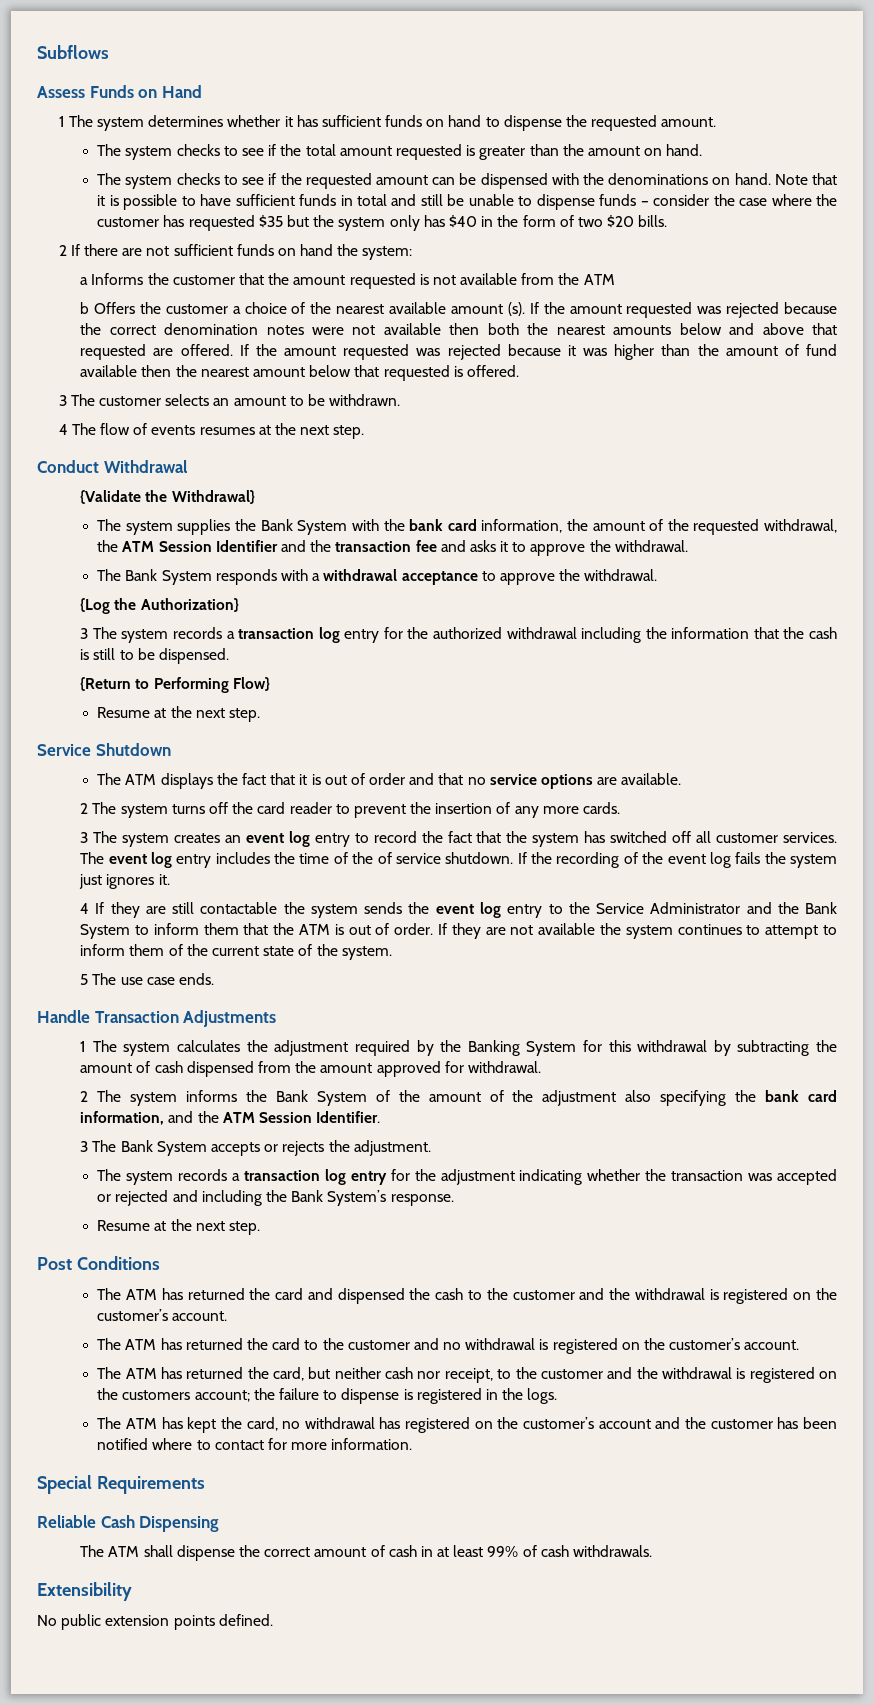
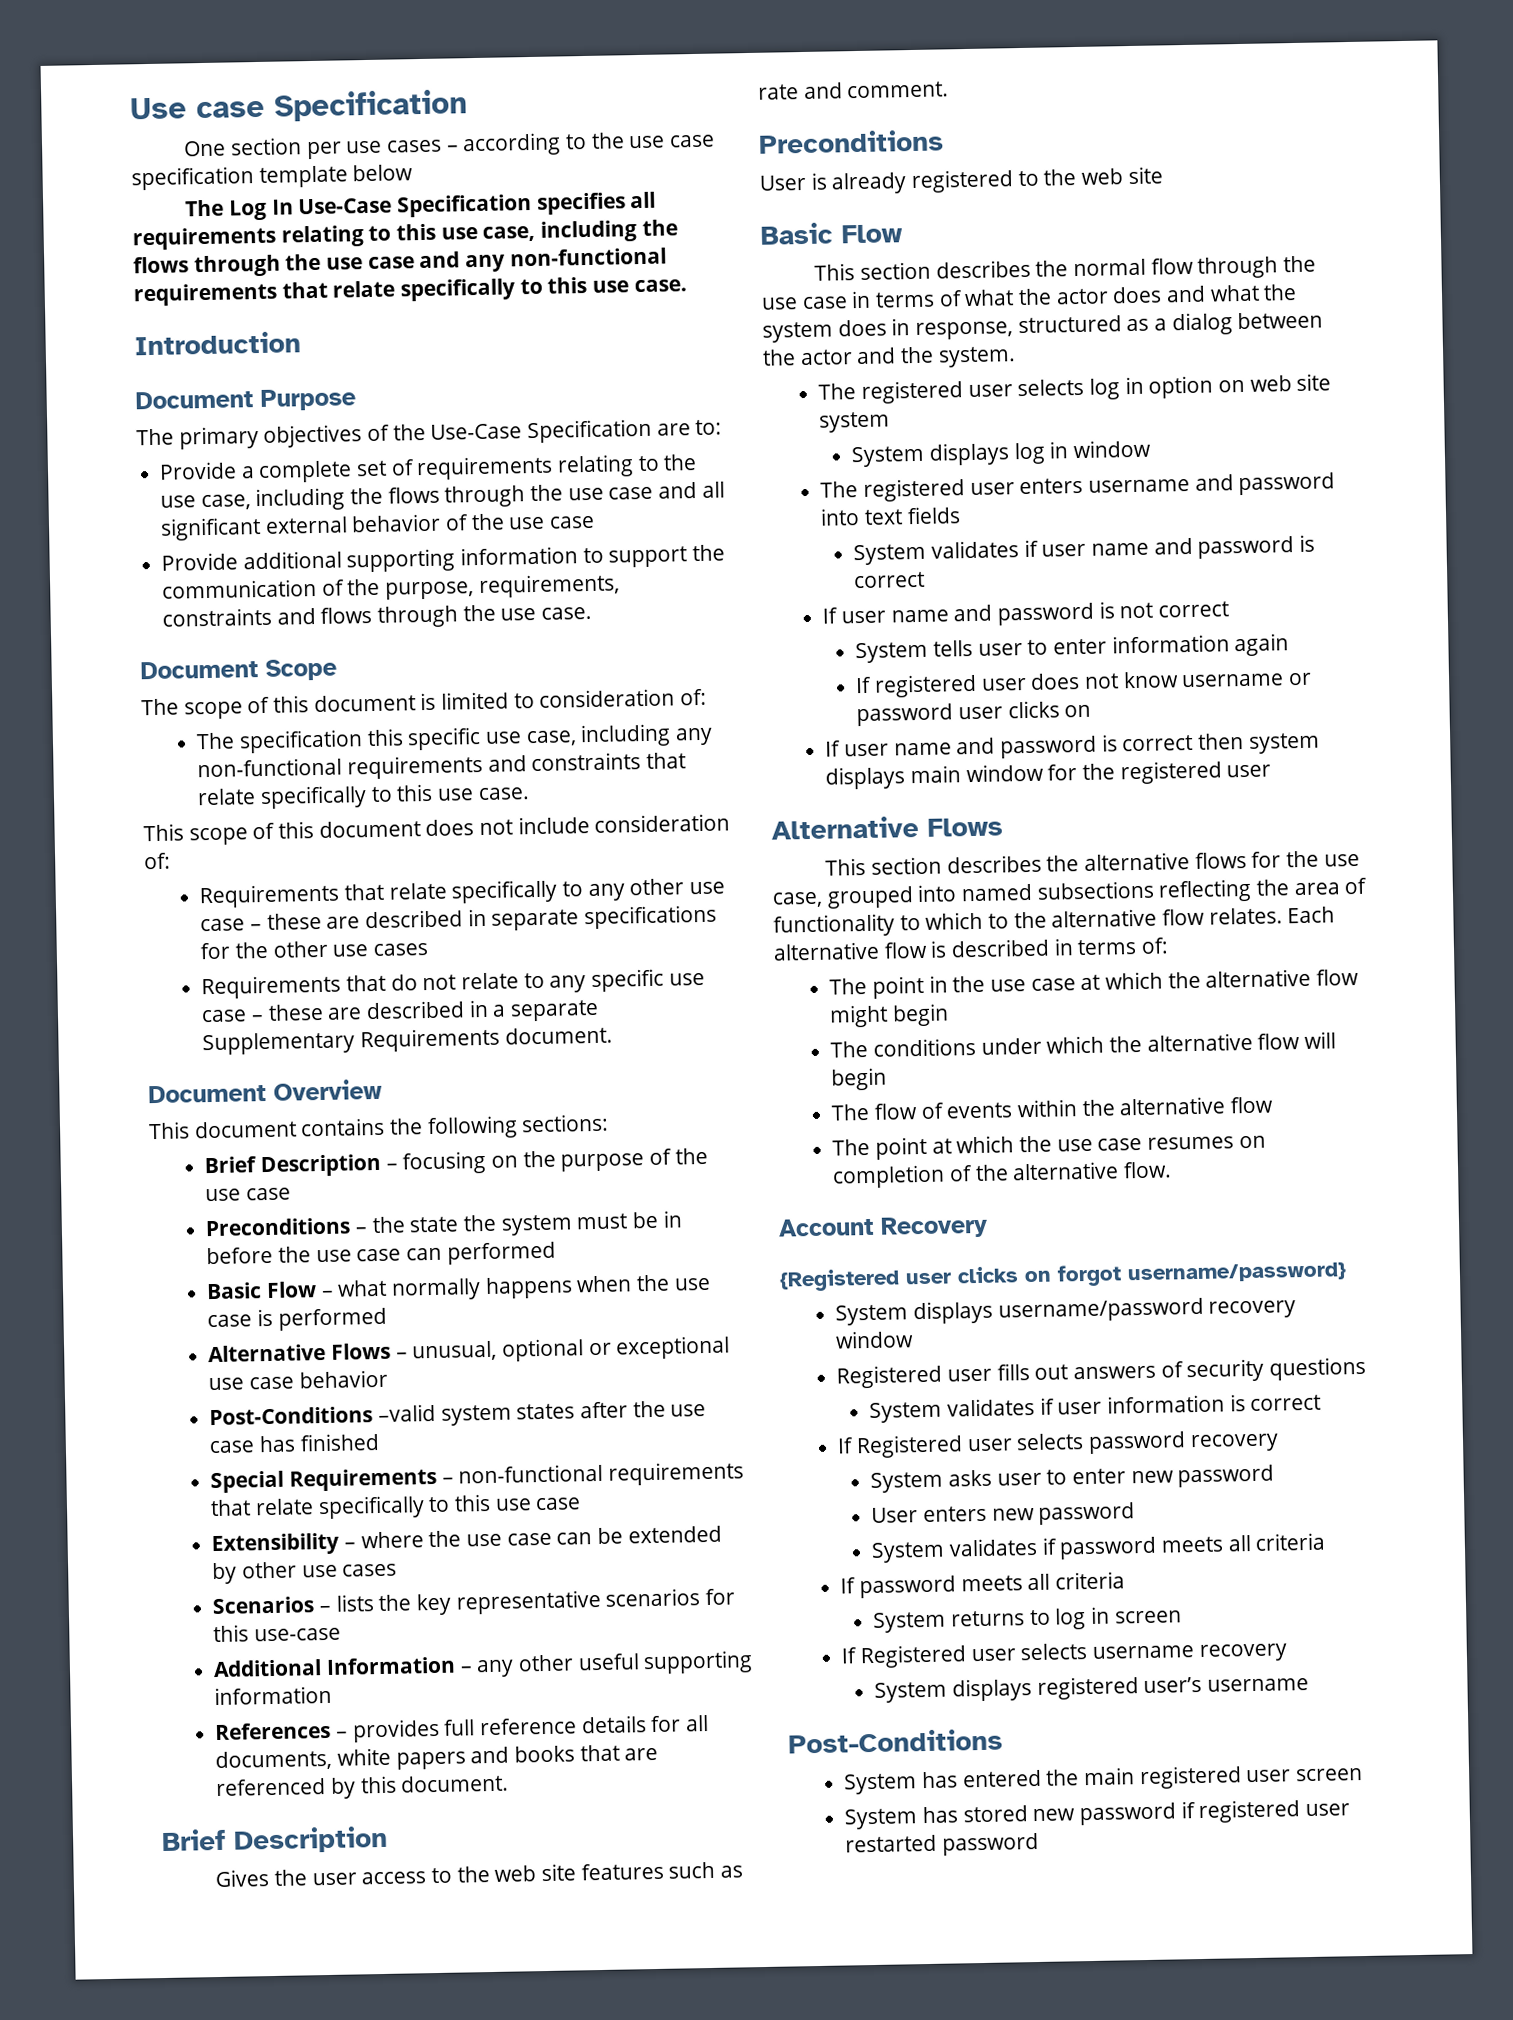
- Subflows
- Assess Funds on Hand
- 1 The system determines whether it has sufficient funds on hand to dispense the requested amount.
- The system checks to see if the total amount requested is greater than the amount on hand.
- The system checks to see if the requested amount can be dispensed with the denominations on hand. Note that it is possible to have sufficient funds in total and still be unable to dispense funds – consider the case where the customer has requested $35 but the system only has $40 in the form of two $20 bills.
- 2 If there are not sufficient funds on hand the system:
- a Informs the customer that the amount requested is not available from the ATM
- b Offers the customer a choice of the nearest available amount (s). If the amount requested was rejected because the correct denomination notes were not available then both the nearest amounts below and above that requested are offered. If the amount requested was rejected because it was higher than the amount of fund available then the nearest amount below that requested is offered.
- 3 The customer selects an amount to be withdrawn.
- 4 The flow of events resumes at the next step.
- Conduct Withdrawal
- {Validate the Withdrawal}
- The system supplies the Bank System with the bank card information, the amount of the requested withdrawal, the ATM Session Identifier and the transaction fee and asks it to approve the withdrawal.
- The Bank System responds with a withdrawal acceptance to approve the withdrawal.
- {Log the Authorization}
- 3 The system records a transaction log entry for the authorized withdrawal including the information that the cash is still to be dispensed.
- {Return to Performing Flow}
- Resume at the next step.
- Service Shutdown
- The ATM displays the fact that it is out of order and that no service options are available.
- 2 The system turns off the card reader to prevent the insertion of any more cards.
- 3 The system creates an event log entry to record the fact that the system has switched off all customer services. The event log entry includes the time of the of service shutdown. If the recording of the event log fails the system just ignores it.
- 4 If they are still contactable the system sends the event log entry to the Service Administrator and the Bank System to inform them that the ATM is out of order. If they are not available the system continues to attempt to inform them of the current state of the system.
- 5 The use case ends.
- Handle Transaction Adjustments
- 1 The system calculates the adjustment required by the Banking System for this withdrawal by subtracting the amount of cash dispensed from the amount approved for withdrawal.
- 2 The system informs the Bank System of the amount of the adjustment also specifying the bank card information, and the ATM Session Identifier.
- 3 The Bank System accepts or rejects the adjustment.
- The system records a transaction log entry for the adjustment indicating whether the transaction was accepted or rejected and including the Bank System’s response.
- Resume at the next step.
- Post Conditions
- The ATM has returned the card and dispensed the cash to the customer and the withdrawal is registered on the customer’s account.
- The ATM has returned the card to the customer and no withdrawal is registered on the customer’s account.
- The ATM has returned the card, but neither cash nor receipt, to the customer and the withdrawal is registered on the customers account; the failure to dispense is registered in the logs.
- The ATM has kept the card, no withdrawal has registered on the customer’s account and the customer has been notified where to contact for more information.
- Special Requirements
- Reliable Cash Dispensing
- The ATM shall dispense the correct amount of cash in at least 99% of cash withdrawals.
- Extensibility
- No public extension points defined.
+ Use case Specification
+ One section per use cases – according to the use case specification template below
+ The Log In Use-Case Specification specifies all requirements relating to this use case, including the flows through the use case and any non-functional requirements that relate specifically to this use case.
+ Introduction
+ Document Purpose
+ The primary objectives of the Use-Case Specification are to:
+ Provide a complete set of requirements relating to the use case, including the flows through the use case and all significant external behavior of the use case
+ Provide additional supporting information to support the communication of the purpose, requirements, constraints and flows through the use case.
+ Document Scope
+ The scope of this document is limited to consideration of:
+ The specification this specific use case, including any non-functional requirements and constraints that relate specifically to this use case.
+ This scope of this document does not include consideration of:
+ Requirements that relate specifically to any other use case – these are described in separate specifications for the other use cases
+ Requirements that do not relate to any specific use case – these are described in a separate Supplementary Requirements document.
+ Document Overview
+ This document contains the following sections:
+ Brief Description – focusing on the purpose of the use case
+ Preconditions – the state the system must be in before the use case can performed
+ Basic Flow – what normally happens when the use case is performed
+ Alternative Flows – unusual, optional or exceptional use case behavior
+ Post-Conditions –valid system states after the use case has finished
+ Special Requirements – non-functional requirements that relate specifically to this use case
+ Extensibility – where the use case can be extended by other use cases
+ Scenarios – lists the key representative scenarios for this use-case
+ Additional Information – any other useful supporting information
+ References – provides full reference details for all documents, white papers and books that are referenced by this document.
+ Brief Description
+ Gives the user access to the web site features such as rate and comment.
+ Preconditions
+ User is already registered to the web site
+ Basic Flow
+ This section describes the normal flow through the use case in terms of what the actor does and what the system does in response, structured as a dialog between the actor and the system.
+ The registered user selects log in option on web site system
+ System displays log in window
+ The registered user enters username and password into text fields
+ System validates if user name and password is correct
+ If user name and password is not correct
+ System tells user to enter information again
+ If registered user does not know username or password user clicks on
+ If user name and password is correct then system displays main window for the registered user
+ Alternative Flows
+ This section describes the alternative flows for the use case, grouped into named subsections reflecting the area of functionality to which to the alternative flow relates. Each alternative flow is described in terms of:
+ The point in the use case at which the alternative flow might begin
+ The conditions under which the alternative flow will begin
+ The flow of events within the alternative flow
+ The point at which the use case resumes on completion of the alternative flow.
+ Account Recovery
+ {Registered user clicks on forgot username/password}
+ System displays username/password recovery window
+ Registered user fills out answers of security questions
+ System validates if user information is correct
+ If Registered user selects password recovery
+ System asks user to enter new password
+ User enters new password
+ System validates if password meets all criteria
+ If password meets all criteria
+ System returns to log in screen
+ If Registered user selects username recovery
+ System displays registered user’s username
+ Post-Conditions
+ System has entered the main registered user screen
+ System has stored new password if registered user restarted password

